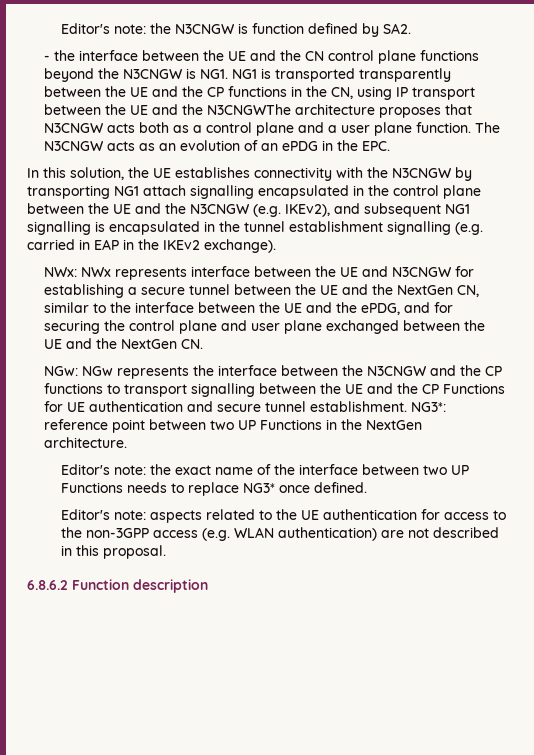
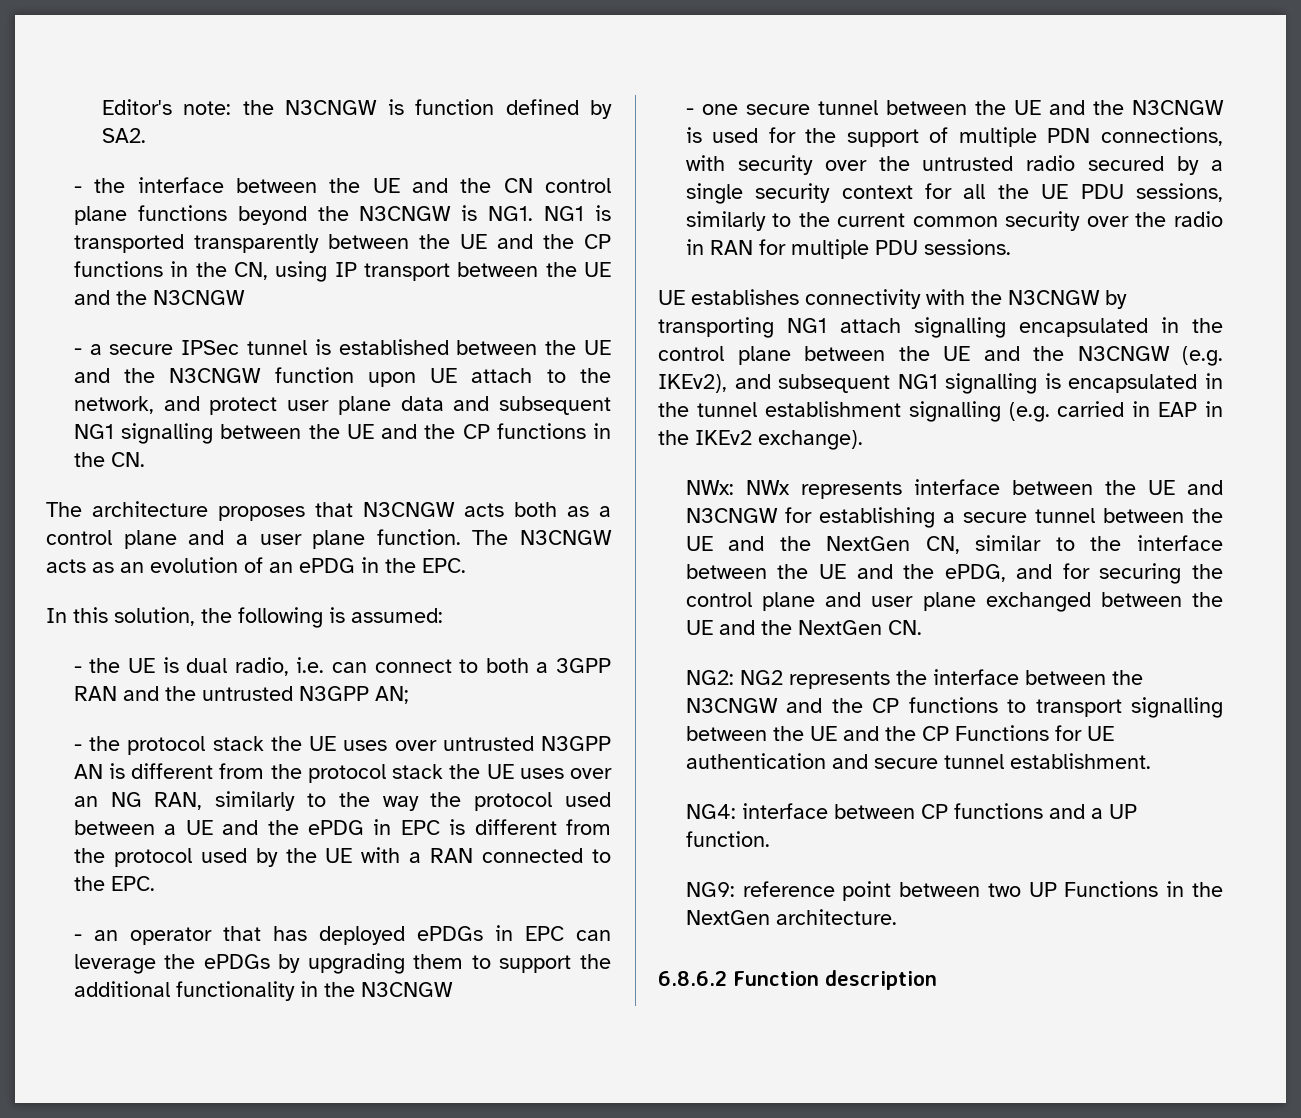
- - the interface between the UE and the CN control plane functions beyond the N3CNGW is NG1. NG1 is transported transparently between the UE and the CP functions in the CN, using IP transport between the UE and the N3CNGWThe architecture proposes that N3CNGW acts both as a control plane and a user plane function.
+ - the interface between the UE and the CN control plane functions beyond the N3CNGW is NG1. NG1 is transported transparently between the UE and the CP functions in the CN, using IP transport between the UE and the N3CNGW
+ - a secure IPSec tunnel is established between the UE and the N3CNGW function upon UE attach to the network, and protect user plane data and subsequent NG1 signalling between the UE and the CP functions in the CN.
+ The architecture proposes that N3CNGW acts both as a control plane and a user plane function.
- In this solution, the UE establishes connectivity with the N3CNGW by transporting NG1 attach signalling encapsulated in the control plane between the UE and the N3CNGW (e.g. IKEv2), and subsequent NG1 signalling is encapsulated in the tunnel establishment signalling (e.g. carried in EAP in the IKEv2 exchange).
+ In this solution, the following is assumed:
+ - the UE is dual radio, i.e. can connect to both a 3GPP RAN and the untrusted N3GPP AN;
+ - the protocol stack the UE uses over untrusted N3GPP AN is different from the protocol stack the UE uses over an NG RAN, similarly to the way the protocol used between a UE and the ePDG in EPC is different from the protocol used by the UE with a RAN connected to the EPC.
+ - an operator that has deployed ePDGs in EPC can leverage the ePDGs by upgrading them to support the additional functionality in the N3CNGW
+ - one secure tunnel between the UE and the N3CNGW is used for the support of multiple PDN connections, with security over the untrusted radio secured by a single security context for all the UE PDU sessions, similarly to the current common security over the radio in RAN for multiple PDU sessions.
+ UE establishes connectivity with the N3CNGW by transporting NG1 attach signalling encapsulated in the control plane between the UE and the N3CNGW (e.g. IKEv2), and subsequent NG1 signalling is encapsulated in the tunnel establishment signalling (e.g. carried in EAP in the IKEv2 exchange).
- NGw: NGw represents the interface between the N3CNGW and the CP functions to transport signalling between the UE and the CP Functions for UE authentication and secure tunnel establishment. NG3*: reference point between two UP Functions in the NextGen architecture.
+ NG2: NG2 represents the interface between the N3CNGW and the CP functions to transport signalling between the UE and the CP Functions for UE authentication and secure tunnel establishment.
+ NG4: interface between CP functions and a UP function.
+ NG9: reference point between two UP Functions in the NextGen architecture.
- Editor's note: the exact name of the interface between two UP Functions needs to replace NG3* once defined.
- Editor's note: aspects related to the UE authentication for access to the non-3GPP access (e.g. WLAN authentication) are not described in this proposal.

